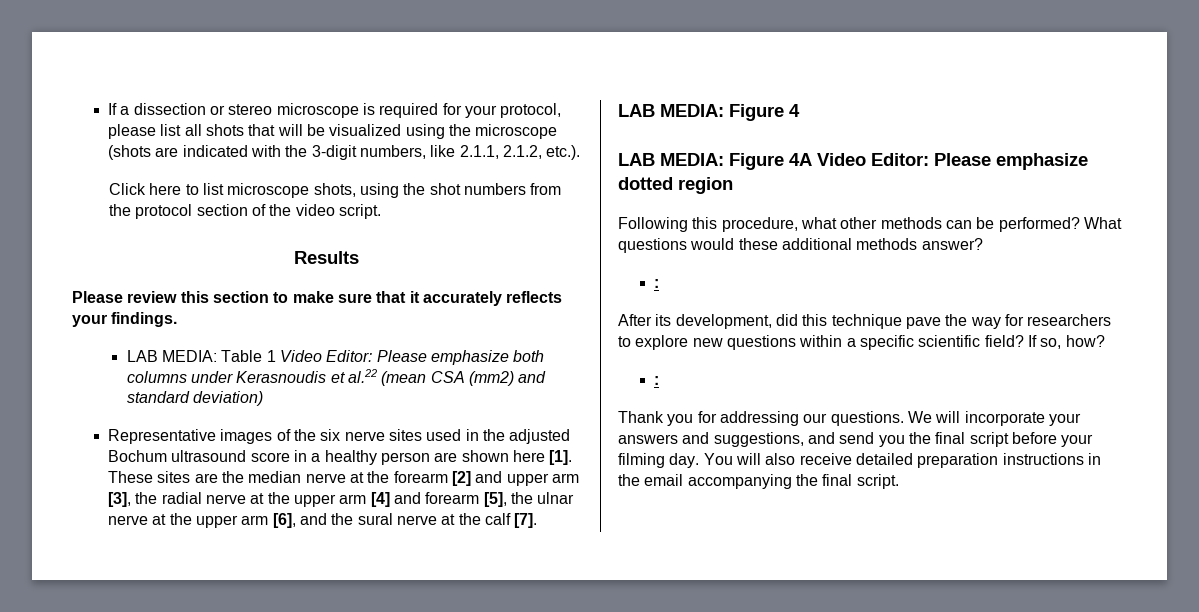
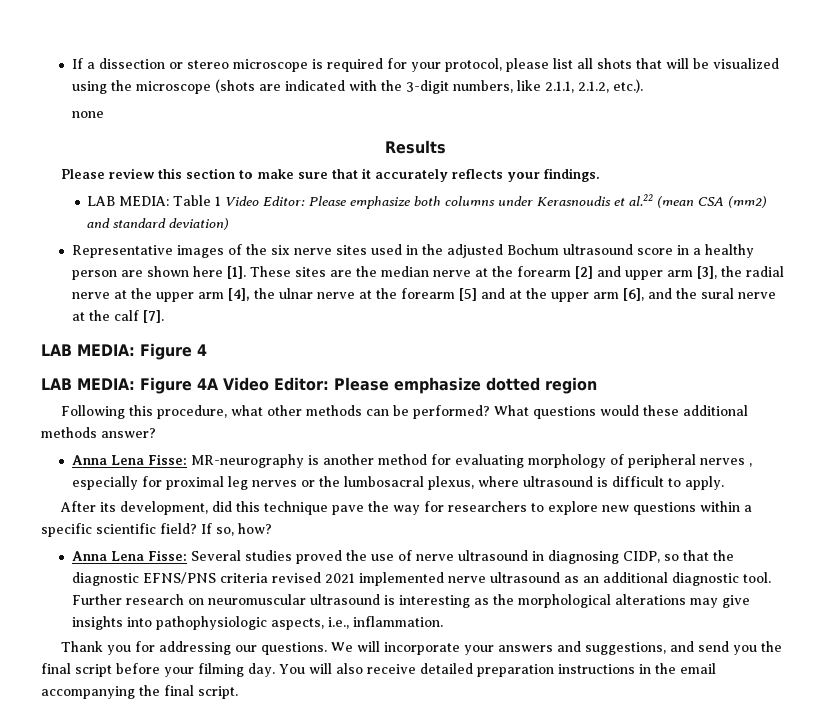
- Click here to list microscope shots, using the shot numbers from the protocol section of the video script.
+ none
- These sites are the median nerve at the forearm [2] and upper arm [3], the radial nerve at the upper arm [4] and forearm [5], the ulnar nerve at the upper arm [6], and the sural nerve at the calf [7].
+ These sites are the median nerve at the forearm [2] and upper arm [3], the radial nerve at the upper arm [4], the ulnar nerve at the forearm [5] and at the upper arm [6], and the sural nerve at the calf [7].
  What questions would these additional methods answer?
- :
+ Anna Lena Fisse: MR-neurography is another method for evaluating morphology of peripheral nerves , especially for proximal leg nerves or the lumbosacral plexus, where ultrasound is difficult to apply.
  If so, how?
- :
+ Anna Lena Fisse: Several studies proved the use of nerve ultrasound in diagnosing CIDP, so that the diagnostic EFNS/PNS criteria revised 2021 implemented nerve ultrasound as an additional diagnostic tool. Further research on neuromuscular ultrasound is interesting as the morphological alterations may give insights into pathophysiologic aspects, i.e., inflammation.

